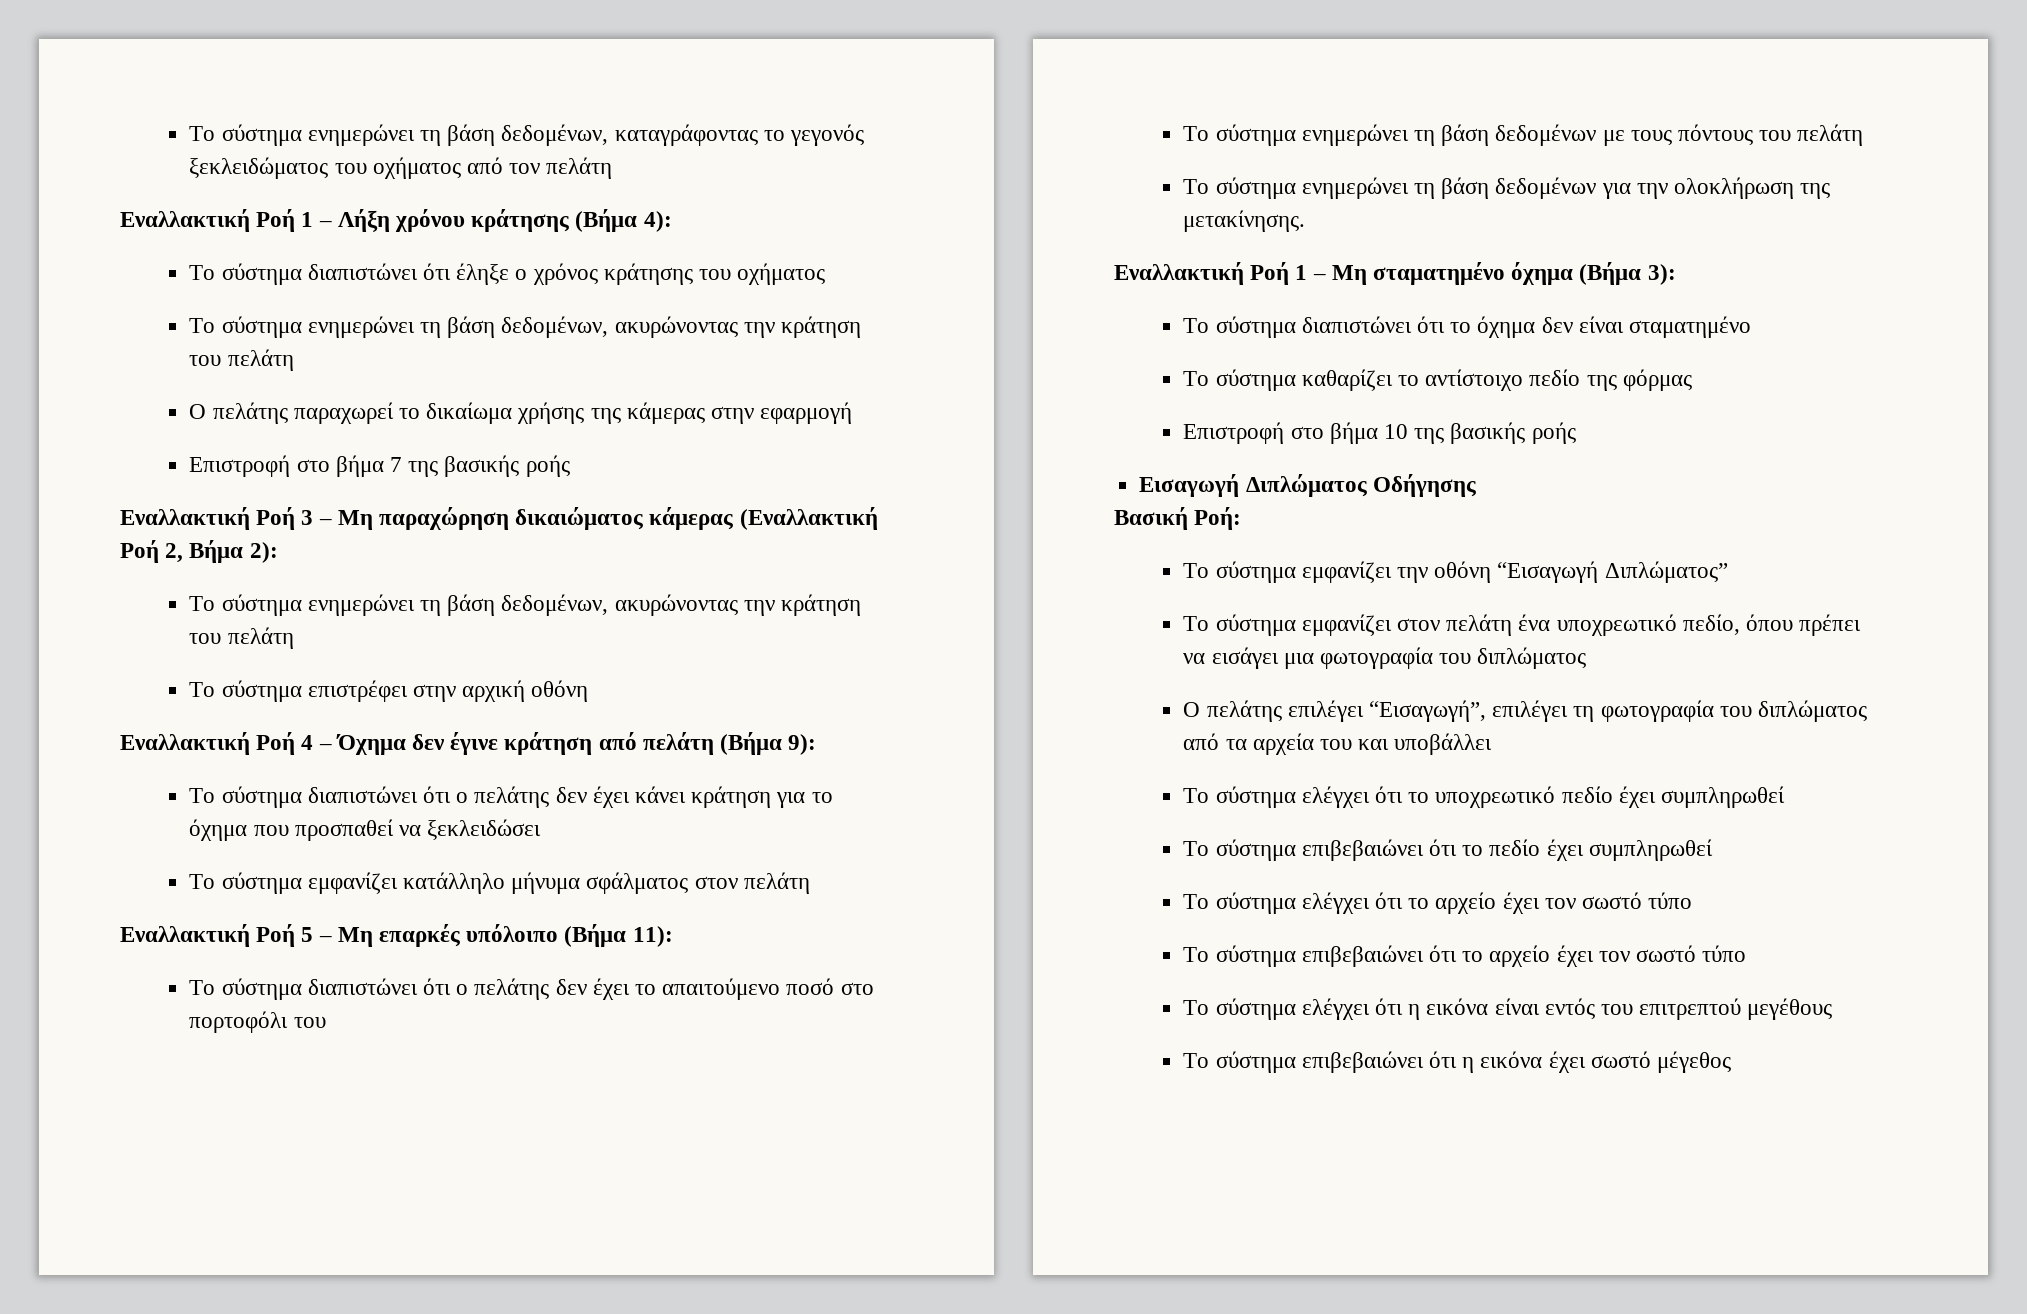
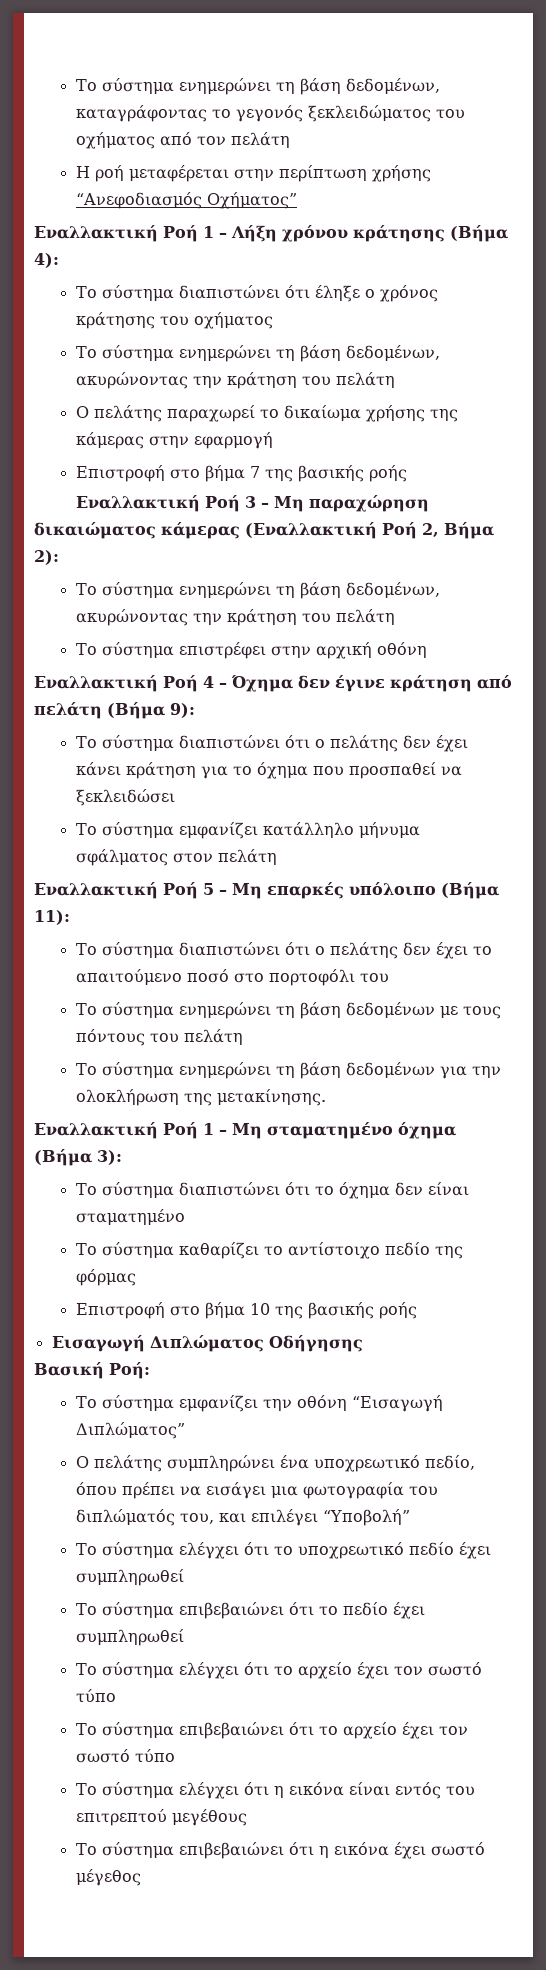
+ Η ροή μεταφέρεται στην περίπτωση χρήσης “Ανεφοδιασμός Οχήματος”
- Το σύστημα εμφανίζει στον πελάτη ένα υποχρεωτικό πεδίο, όπου πρέπει να εισάγει μια φωτογραφία του διπλώματος
- Ο πελάτης επιλέγει “Εισαγωγή”, επιλέγει τη φωτογραφία του διπλώματος από τα αρχεία του και υποβάλλει
+ Ο πελάτης συμπληρώνει ένα υποχρεωτικό πεδίο, όπου πρέπει να εισάγει μια φωτογραφία του διπλώματός του, και επιλέγει “Υποβολή”

